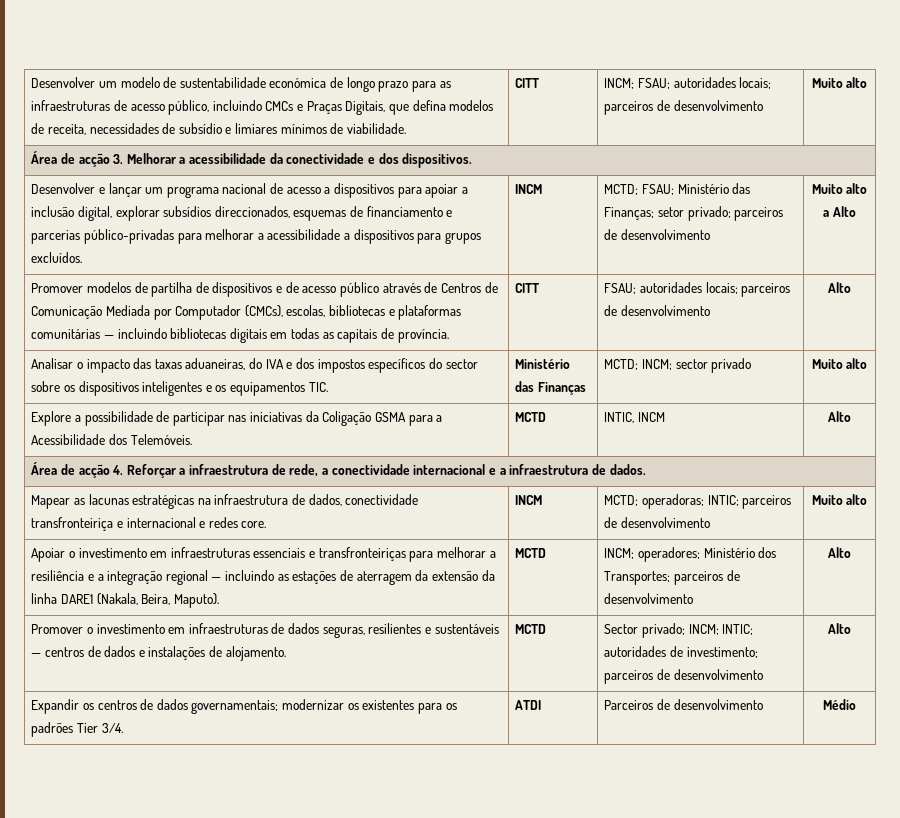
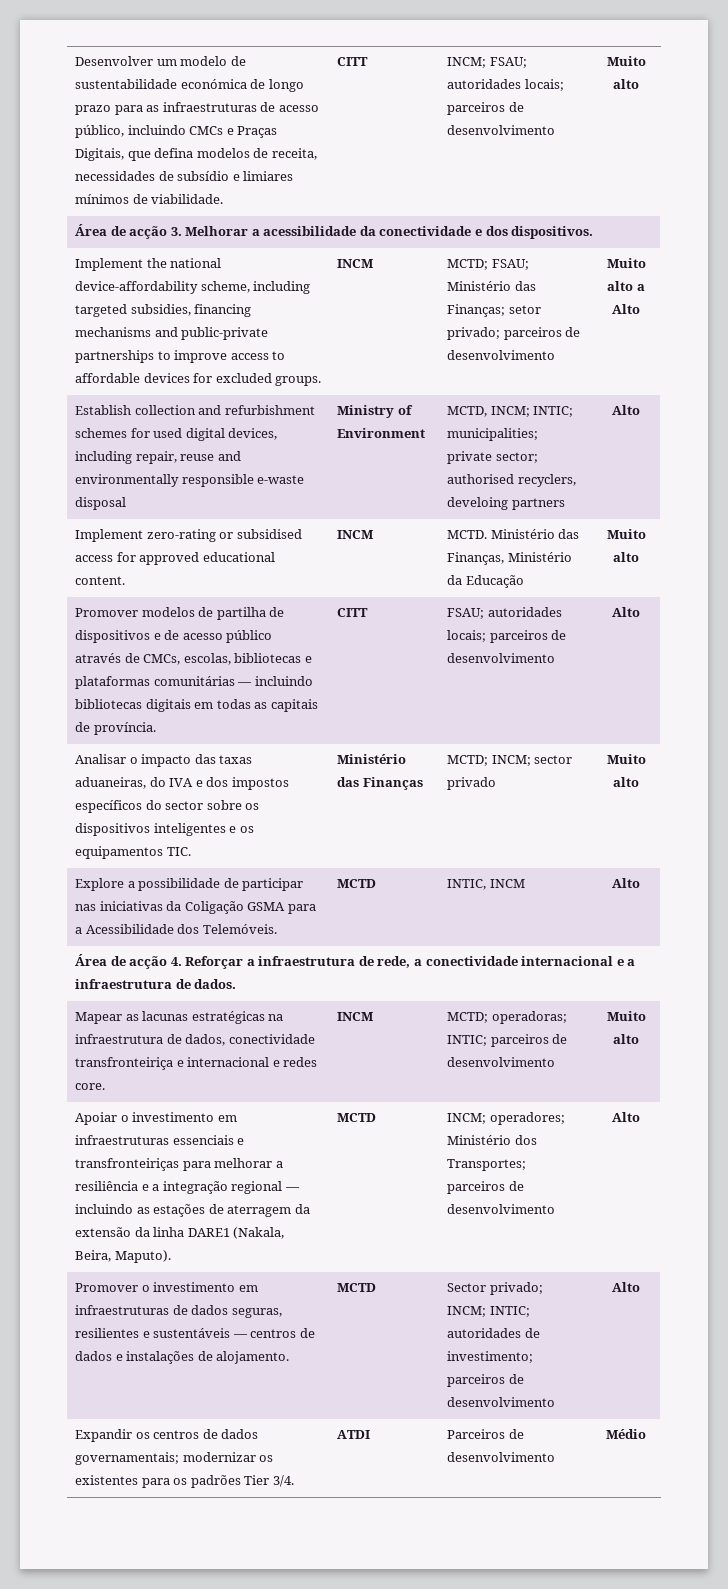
- Desenvolver e lançar um programa nacional de acesso a dispositivos para apoiar a inclusão digital, explorar subsídios direccionados, esquemas de financiamento e parcerias público-privadas para melhorar a acessibilidade a dispositivos para grupos excluídos.
+ Implement the national device-affordability scheme, including targeted subsidies, financing mechanisms and public-private partnerships to improve access to affordable devices for excluded groups.
+ Establish collection and refurbishment schemes for used digital devices, including repair, reuse and environmentally responsible e-waste disposal | Ministry of Environment | MCTD, INCM; INTIC; municipalities; private sector; authorised recyclers, develoing partners | Alto
+ Implement zero-rating or subsidised access for approved educational content. | INCM | MCTD. Ministério das Finanças, Ministério da Educação | Muito alto
- Promover modelos de partilha de dispositivos e de acesso público através de Centros de Comunicação Mediada por Computador (CMCs), escolas, bibliotecas e plataformas comunitárias — incluindo bibliotecas digitais em todas as capitais de província.
+ Promover modelos de partilha de dispositivos e de acesso público através de CMCs, escolas, bibliotecas e plataformas comunitárias — incluindo bibliotecas digitais em todas as capitais de província.

